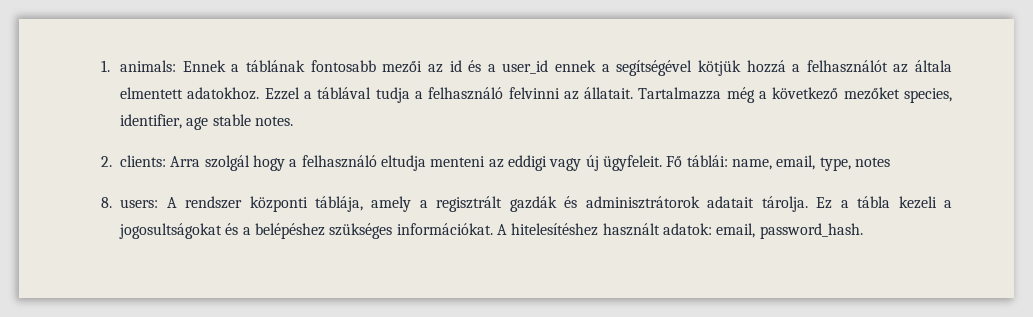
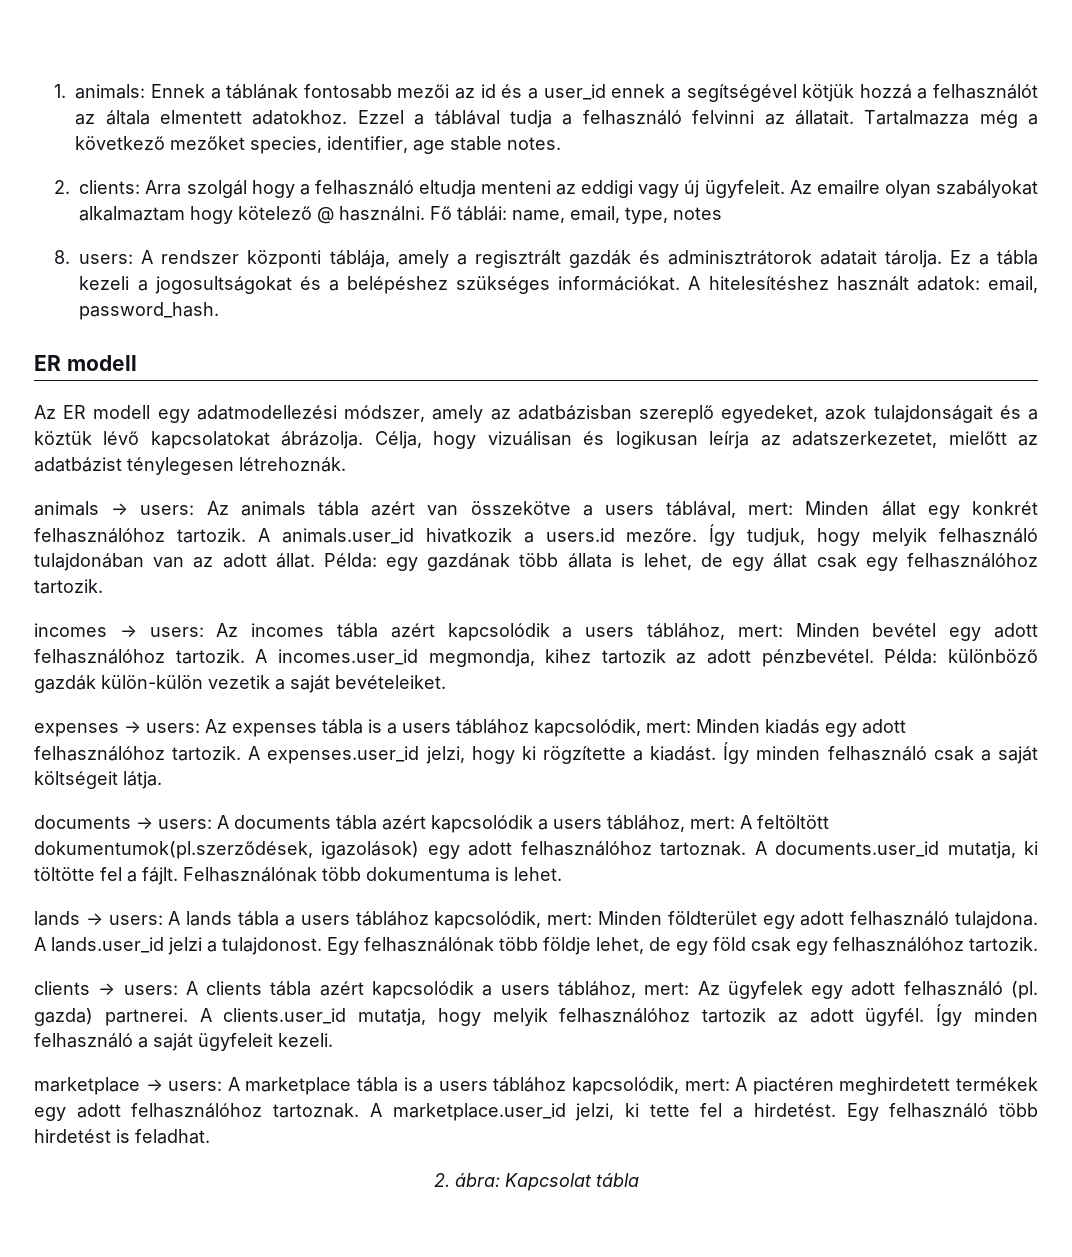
+ Az emailre olyan szabályokat alkalmaztam hogy kötelező @ használni.
  A hitelesítéshez használt adatok: email, password_hash.
+ ER modell
+ Az ER modell egy adatmodellezési módszer, amely az adatbázisban szereplő egyedeket, azok tulajdonságait és a köztük lévő kapcsolatokat ábrázolja. Célja, hogy vizuálisan és logikusan leírja az adatszerkezetet, mielőtt az adatbázist ténylegesen létrehoznák.
+ animals → users: Az animals tábla azért van összekötve a users táblával, mert: Minden állat egy konkrét felhasználóhoz tartozik. A animals.user_id hivatkozik a users.id mezőre. Így tudjuk, hogy melyik felhasználó tulajdonában van az adott állat. Példa: egy gazdának több állata is lehet, de egy állat csak egy felhasználóhoz tartozik.
+ incomes → users: Az incomes tábla azért kapcsolódik a users táblához, mert: Minden bevétel egy adott felhasználóhoz tartozik. A incomes.user_id megmondja, kihez tartozik az adott pénzbevétel. Példa: különböző gazdák külön-külön vezetik a saját bevételeiket.
+ expenses → users: Az expenses tábla is a users táblához kapcsolódik, mert: Minden kiadás egy adott felhasználóhoz tartozik. A expenses.user_id jelzi, hogy ki rögzítette a kiadást. Így minden felhasználó csak a saját költségeit látja.
+ documents → users: A documents tábla azért kapcsolódik a users táblához, mert: A feltöltött dokumentumok(pl.szerződések, igazolások) egy adott felhasználóhoz tartoznak. A documents.user_id mutatja, ki töltötte fel a fájlt. Felhasználónak több dokumentuma is lehet.
+ lands → users: A lands tábla a users táblához kapcsolódik, mert: Minden földterület egy adott felhasználó tulajdona. A lands.user_id jelzi a tulajdonost. Egy felhasználónak több földje lehet, de egy föld csak egy felhasználóhoz tartozik.
+ clients → users: A clients tábla azért kapcsolódik a users táblához, mert: Az ügyfelek egy adott felhasználó (pl. gazda) partnerei. A clients.user_id mutatja, hogy melyik felhasználóhoz tartozik az adott ügyfél. Így minden felhasználó a saját ügyfeleit kezeli.
+ marketplace → users: A marketplace tábla is a users táblához kapcsolódik, mert: A piactéren meghirdetett termékek egy adott felhasználóhoz tartoznak. A marketplace.user_id jelzi, ki tette fel a hirdetést. Egy felhasználó több hirdetést is feladhat.
+ 2. ábra: Kapcsolat tábla

